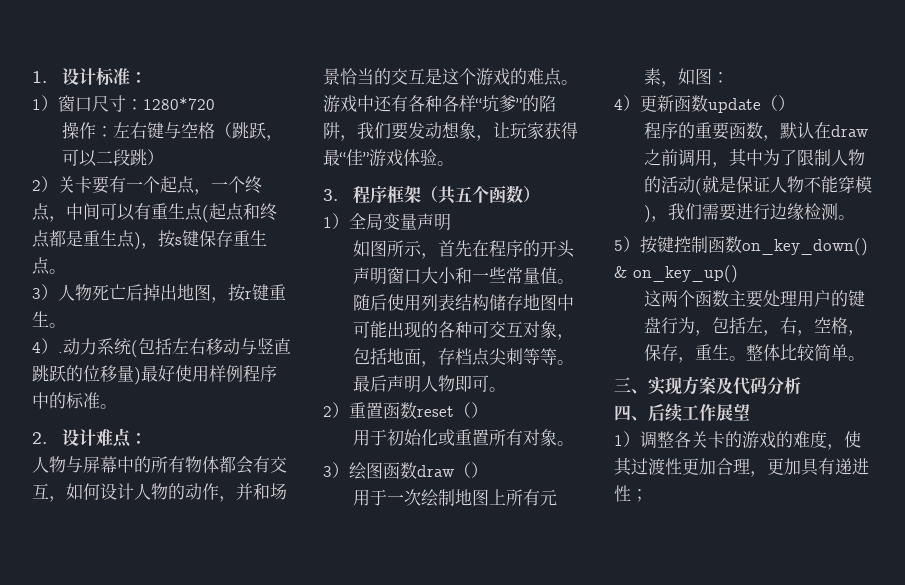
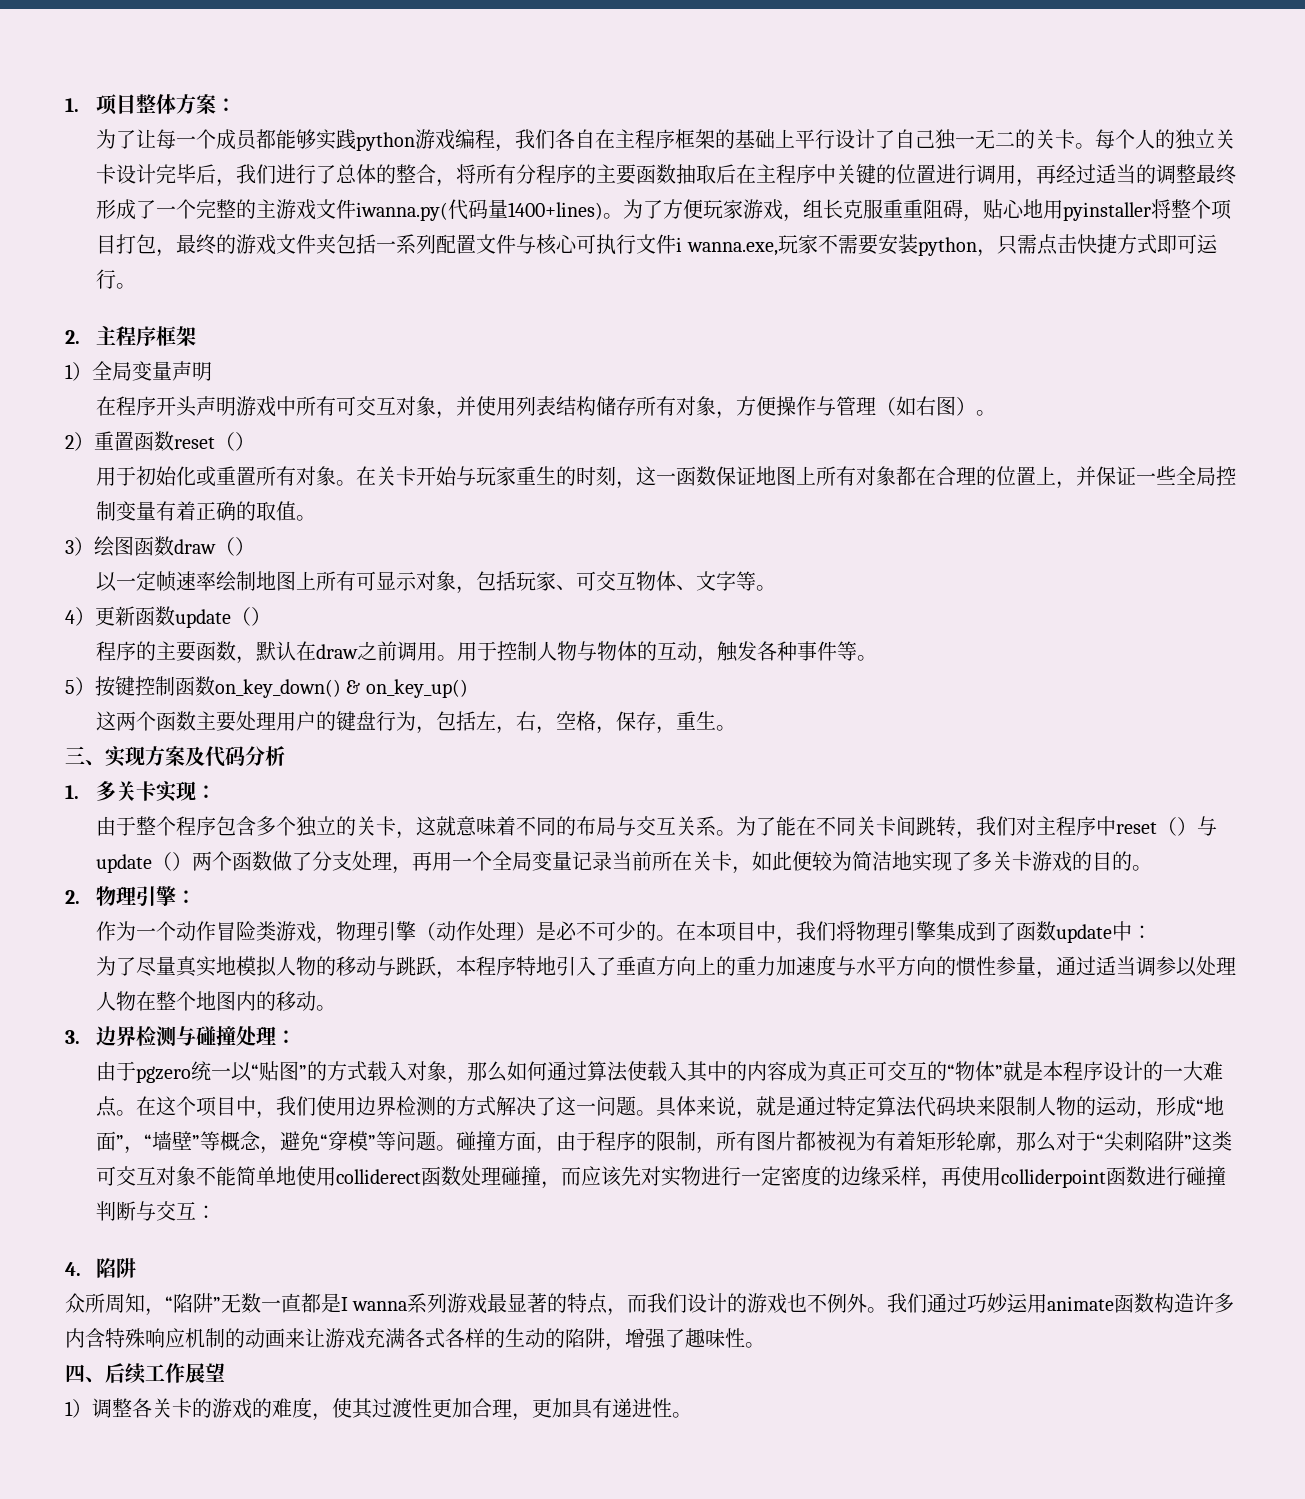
- 1.设计标准：
- 1）窗口尺寸：1280*720
- 操作：左右键与空格（跳跃，可以二段跳）
- 2）关卡要有一个起点，一个终点，中间可以有重生点(起点和终点都是重生点)，按s键保存重生点。
- 3）人物死亡后掉出地图，按r键重生。
- 4）.动力系统(包括左右移动与竖直跳跃的位移量)最好使用样例程序中的标准。
- 2.设计难点：
- 人物与屏幕中的所有物体都会有交互，如何设计人物的动作，并和场景恰当的交互是这个游戏的难点。游戏中还有各种各样“坑爹”的陷阱，我们要发动想象，让玩家获得最“佳”游戏体验。
- 3.程序框架（共五个函数）
+ 1.项目整体方案：
+ 为了让每一个成员都能够实践python游戏编程，我们各自在主程序框架的基础上平行设计了自己独一无二的关卡。每个人的独立关卡设计完毕后，我们进行了总体的整合，将所有分程序的主要函数抽取后在主程序中关键的位置进行调用，再经过适当的调整最终形成了一个完整的主游戏文件iwanna.py(代码量1400+lines)。为了方便玩家游戏，组长克服重重阻碍，贴心地用pyinstaller将整个项目打包，最终的游戏文件夹包括一系列配置文件与核心可执行文件i wanna.exe,玩家不需要安装python，只需点击快捷方式即可运行。
+ 2.主程序框架
- 如图所示，首先在程序的开头声明窗口大小和一些常量值。随后使用列表结构储存地图中可能出现的各种可交互对象，包括地面，存档点尖刺等等。最后声明人物即可。
+ 在程序开头声明游戏中所有可交互对象，并使用列表结构储存所有对象，方便操作与管理（如右图）。
+ 在关卡开始与玩家重生的时刻，这一函数保证地图上所有对象都在合理的位置上，并保证一些全局控制变量有着正确的取值。
- 用于一次绘制地图上所有元素，如图：
+ 以一定帧速率绘制地图上所有可显示对象，包括玩家、可交互物体、文字等。
- 程序的重要函数，默认在draw之前调用，其中为了限制人物的活动(就是保证人物不能穿模)，我们需要进行边缘检测。
+ 程序的主要函数，默认在draw之前调用。用于控制人物与物体的互动，触发各种事件等。
- 整体比较简单。
+ 1.多关卡实现：
+ 由于整个程序包含多个独立的关卡，这就意味着不同的布局与交互关系。为了能在不同关卡间跳转，我们对主程序中reset（）与update（）两个函数做了分支处理，再用一个全局变量记录当前所在关卡，如此便较为简洁地实现了多关卡游戏的目的。
+ 2.物理引擎：
+ 作为一个动作冒险类游戏，物理引擎（动作处理）是必不可少的。在本项目中，我们将物理引擎集成到了函数update中：
+ 为了尽量真实地模拟人物的移动与跳跃，本程序特地引入了垂直方向上的重力加速度与水平方向的惯性参量，通过适当调参以处理人物在整个地图内的移动。
+ 3.边界检测与碰撞处理：
+ 由于pgzero统一以“贴图”的方式载入对象，那么如何通过算法使载入其中的内容成为真正可交互的“物体”就是本程序设计的一大难点。在这个项目中，我们使用边界检测的方式解决了这一问题。具体来说，就是通过特定算法代码块来限制人物的运动，形成“地面”，“墙壁”等概念，避免“穿模”等问题。碰撞方面，由于程序的限制，所有图片都被视为有着矩形轮廓，那么对于“尖刺陷阱”这类可交互对象不能简单地使用colliderect函数处理碰撞，而应该先对实物进行一定密度的边缘采样，再使用colliderpoint函数进行碰撞判断与交互：
+ 4.陷阱
+ 众所周知，“陷阱”无数一直都是I wanna系列游戏最显著的特点，而我们设计的游戏也不例外。我们通过巧妙运用animate函数构造许多内含特殊响应机制的动画来让游戏充满各式各样的生动的陷阱，增强了趣味性。
- 1）调整各关卡的游戏的难度，使其过渡性更加合理，更加具有递进性；
+ 1）调整各关卡的游戏的难度，使其过渡性更加合理，更加具有递进性。

